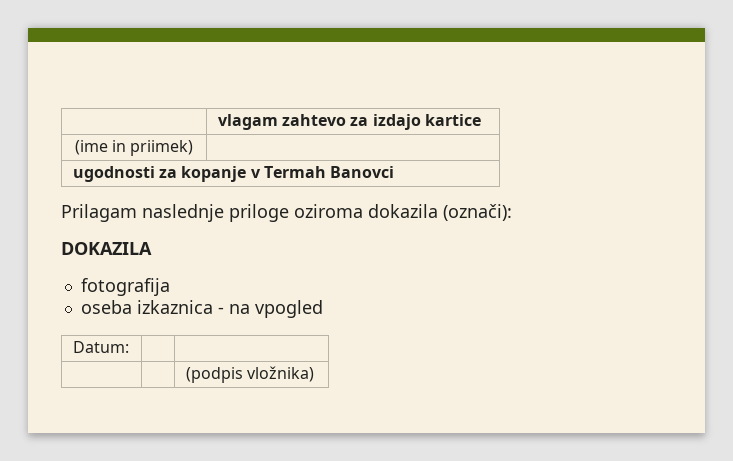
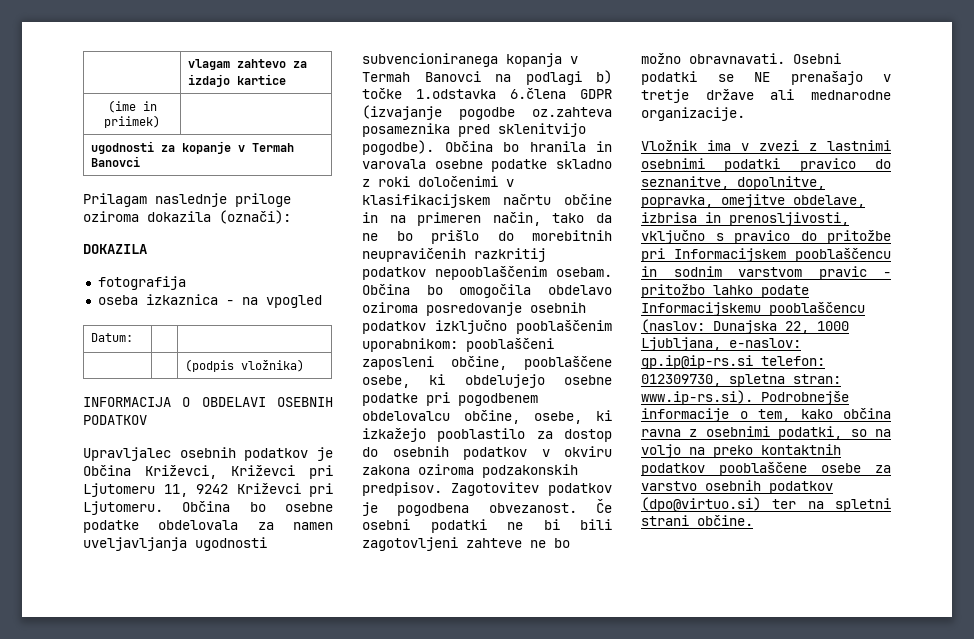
+ INFORMACIJA O OBDELAVI OSEBNIH PODATKOV
+ Upravljalec osebnih podatkov je Občina Križevci, Križevci pri Ljutomeru 11, 9242 Križevci pri Ljutomeru. Občina bo osebne podatke obdelovala za namen uveljavljanja ugodnosti subvencioniranega kopanja v Termah Banovci na podlagi b) točke 1.odstavka 6.člena GDPR (izvajanje pogodbe oz.zahteva posameznika pred sklenitvijo pogodbe). Občina bo hranila in varovala osebne podatke skladno z roki določenimi v klasifikacijskem načrtu občine in na primeren način, tako da ne bo prišlo do morebitnih neupravičenih razkritij podatkov nepooblaščenim osebam. Občina bo omogočila obdelavo oziroma posredovanje osebnih podatkov izključno pooblaščenim uporabnikom: pooblaščeni zaposleni občine, pooblaščene osebe, ki obdelujejo osebne podatke pri pogodbenem obdelovalcu občine, osebe, ki izkažejo pooblastilo za dostop do osebnih podatkov v okviru zakona oziroma podzakonskih predpisov. Zagotovitev podatkov je pogodbena obvezanost. Če osebni podatki ne bi bili zagotovljeni zahteve ne bo možno obravnavati. Osebni podatki se NE prenašajo v tretje države ali mednarodne organizacije.
+ Vložnik ima v zvezi z lastnimi osebnimi podatki pravico do seznanitve, dopolnitve, popravka, omejitve obdelave, izbrisa in prenosljivosti, vključno s pravico do pritožbe pri Informacijskem pooblaščencu in sodnim varstvom pravic - pritožbo lahko podate Informacijskemu pooblaščencu (naslov: Dunajska 22, 1000 Ljubljana, e-naslov: gp.ip@ip-rs.si telefon: 012309730, spletna stran: www.ip-rs.si). Podrobnejše informacije o tem, kako občina ravna z osebnimi podatki, so na voljo na preko kontaktnih podatkov pooblaščene osebe za varstvo osebnih podatkov (dpo@virtuo.si) ter na spletni strani občine.

